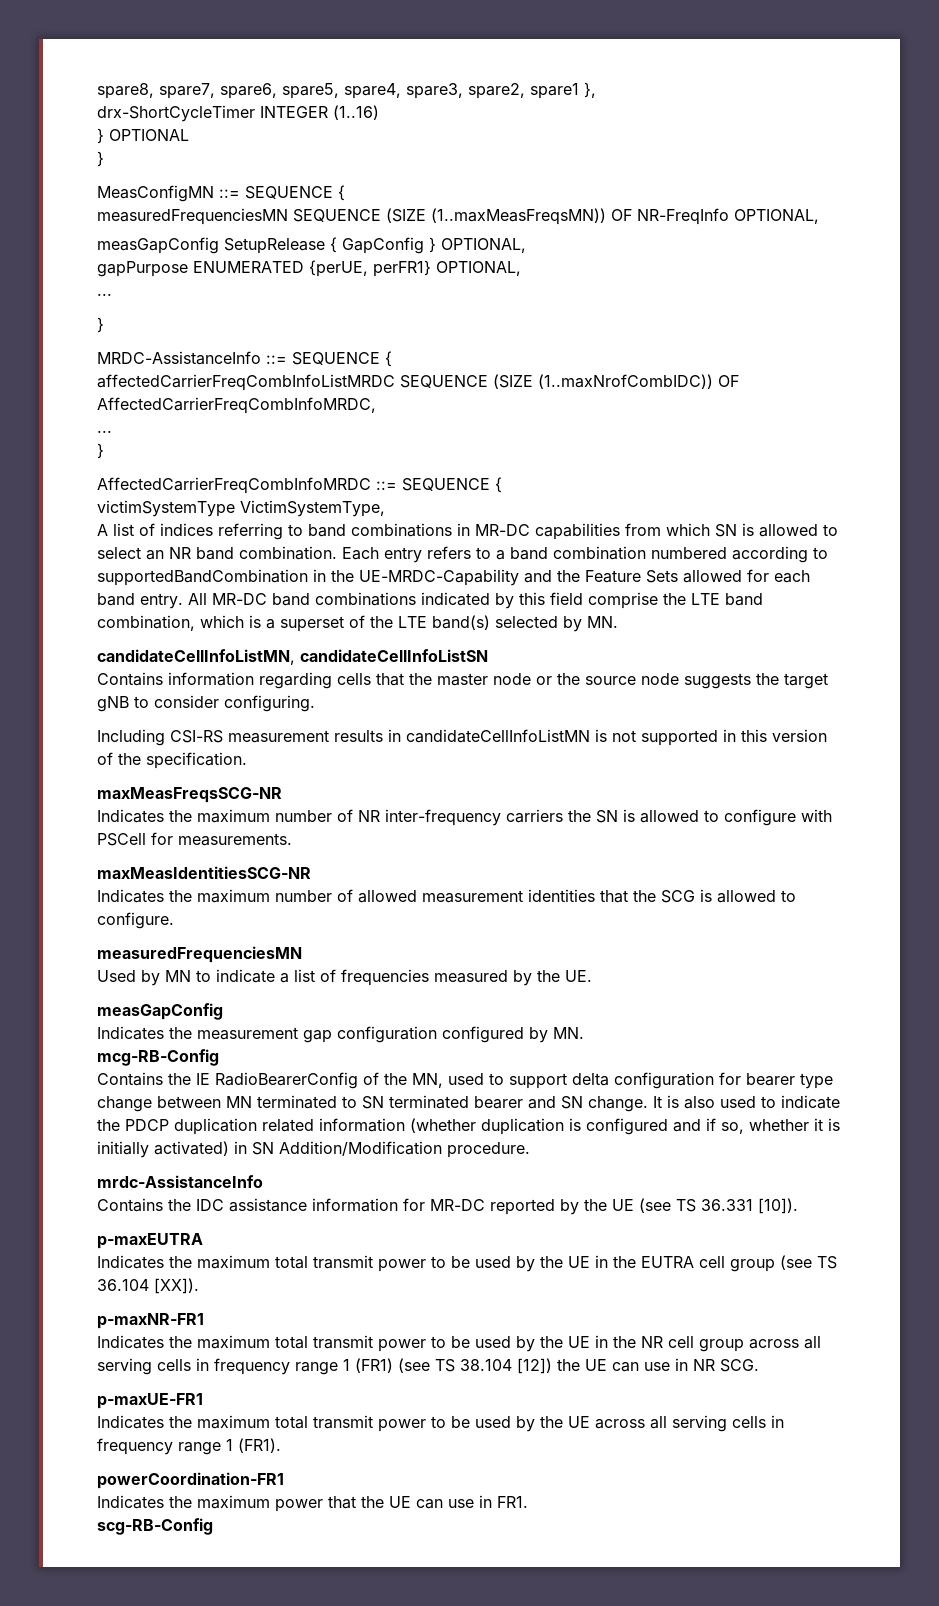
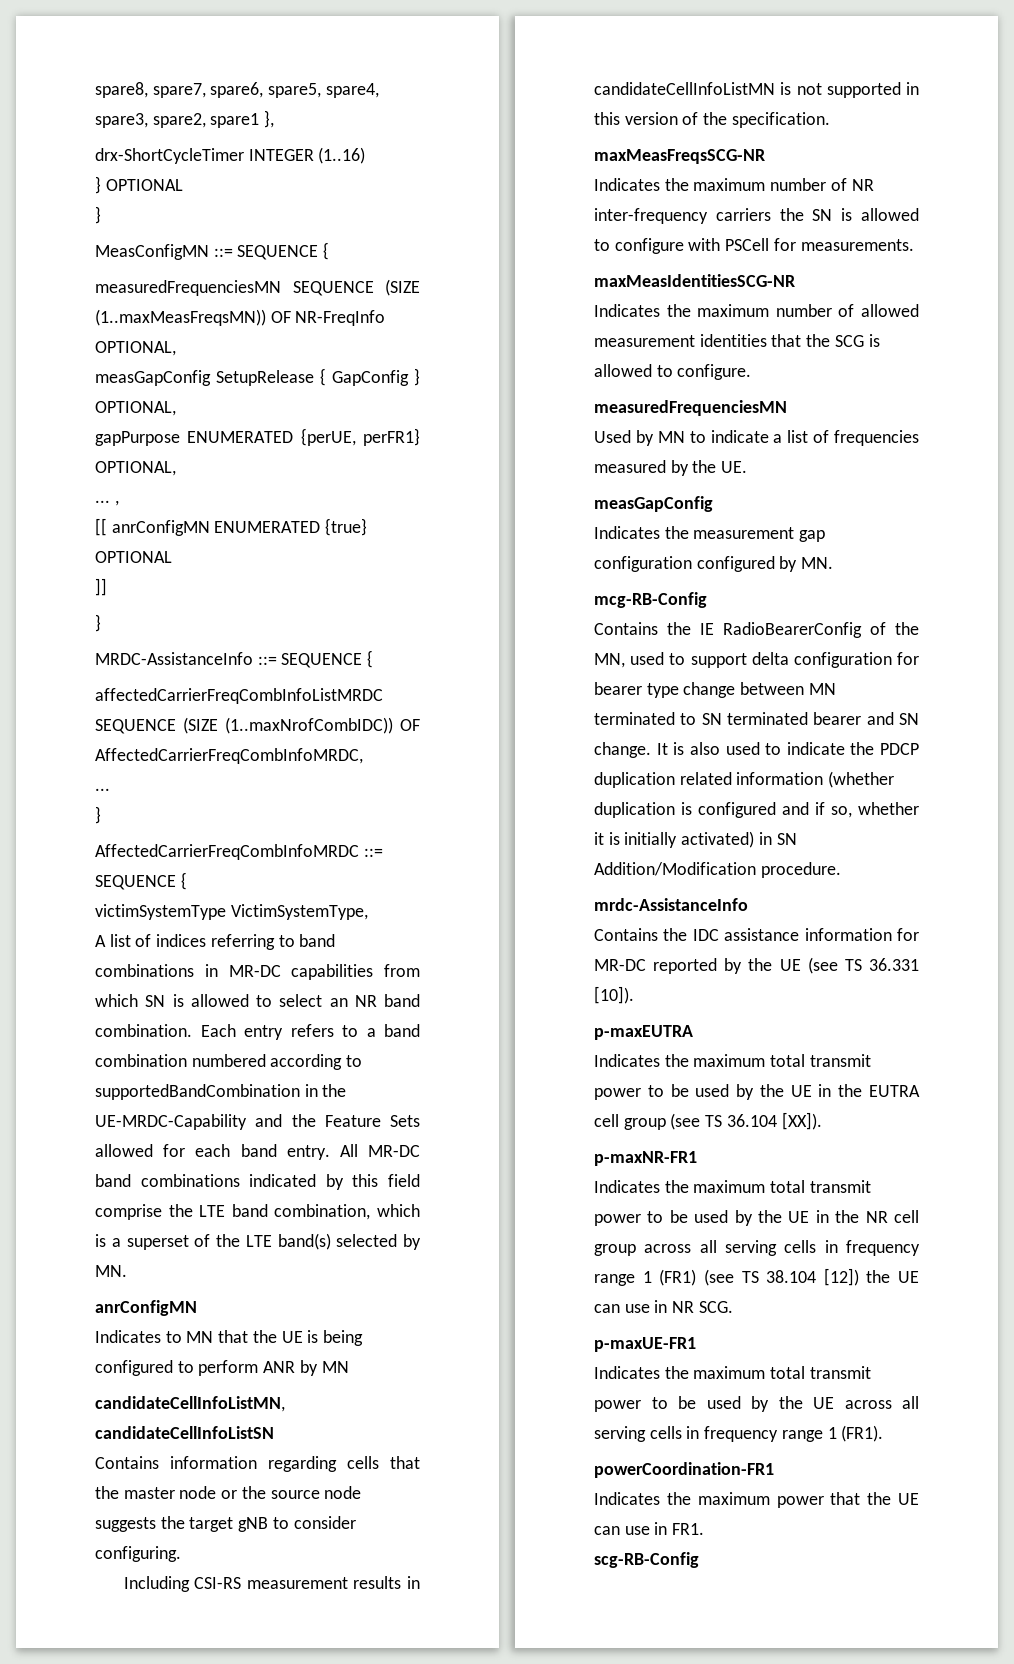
  gapPurpose ENUMERATED {perUE, perFR1} OPTIONAL,
- ...
+ ... ,
+ [[ anrConfigMN ENUMERATED {true} OPTIONAL
+ ]]
  All MR-DC band combinations indicated by this field comprise the LTE band combination, which is a superset of the LTE band(s) selected by MN.
+ anrConfigMN
+ Indicates to MN that the UE is being configured to perform ANR by MN

